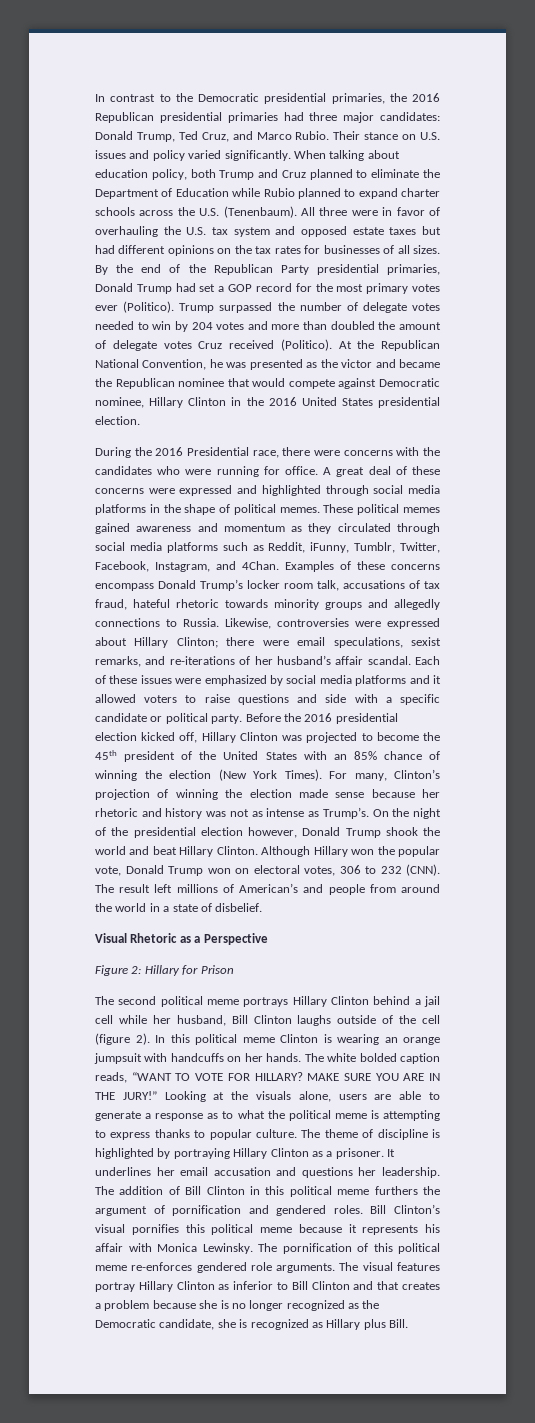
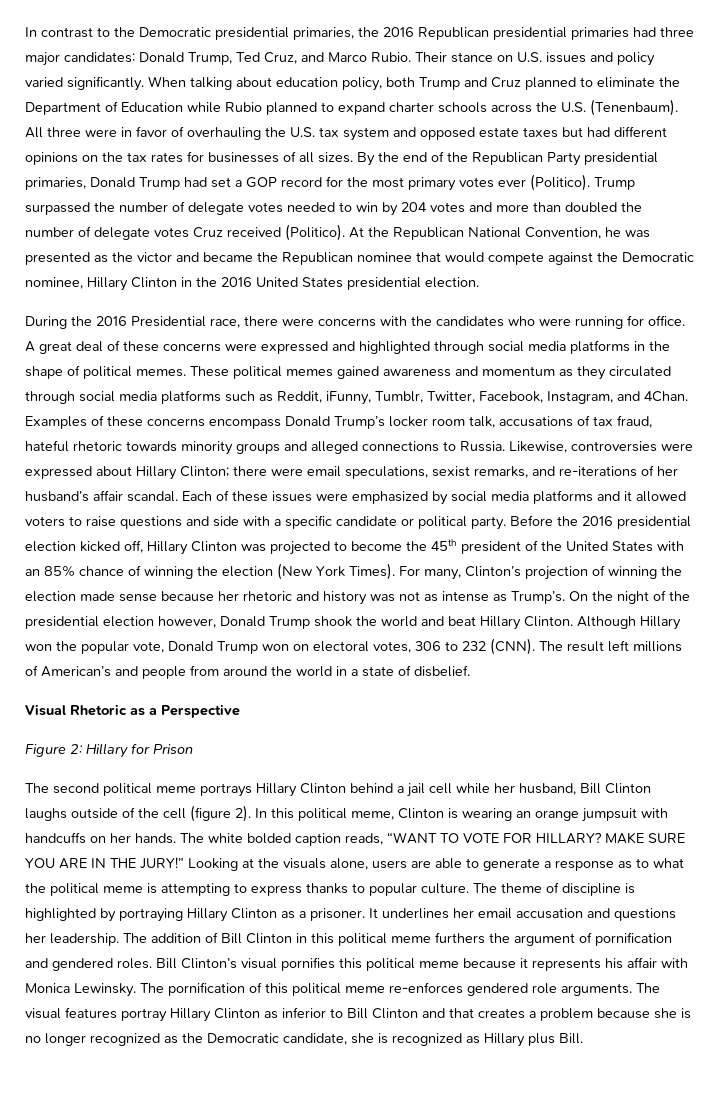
- Trump surpassed the number of delegate votes needed to win by 204 votes and more than doubled the amount of delegate votes Cruz received (Politico).
+ Trump surpassed the number of delegate votes needed to win by 204 votes and more than doubled the number of delegate votes Cruz received (Politico).
- At the Republican National Convention, he was presented as the victor and became the Republican nominee that would compete against Democratic nominee, Hillary Clinton in the 2016 United States presidential election.
+ At the Republican National Convention, he was presented as the victor and became the Republican nominee that would compete against the Democratic nominee, Hillary Clinton in the 2016 United States presidential election.
- Examples of these concerns encompass Donald Trump’s locker room talk, accusations of tax fraud, hateful rhetoric towards minority groups and allegedly connections to Russia.
+ Examples of these concerns encompass Donald Trump’s locker room talk, accusations of tax fraud, hateful rhetoric towards minority groups and alleged connections to Russia.
- In this political meme Clinton is wearing an orange jumpsuit with handcuffs on her hands.
+ In this political meme, Clinton is wearing an orange jumpsuit with handcuffs on her hands.

